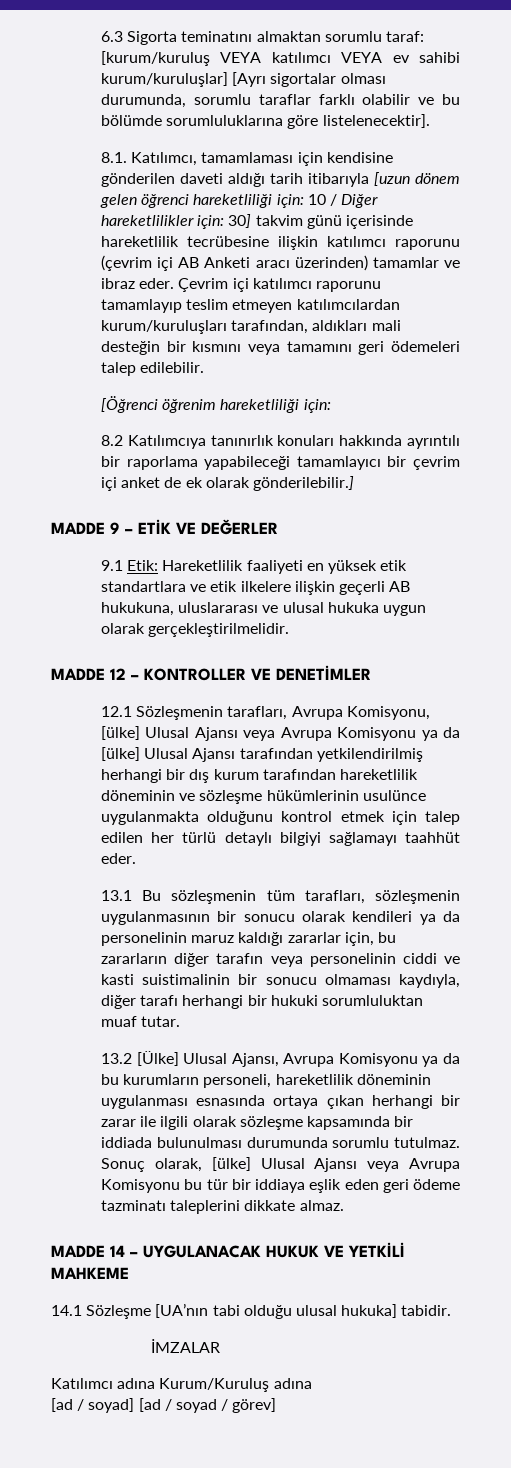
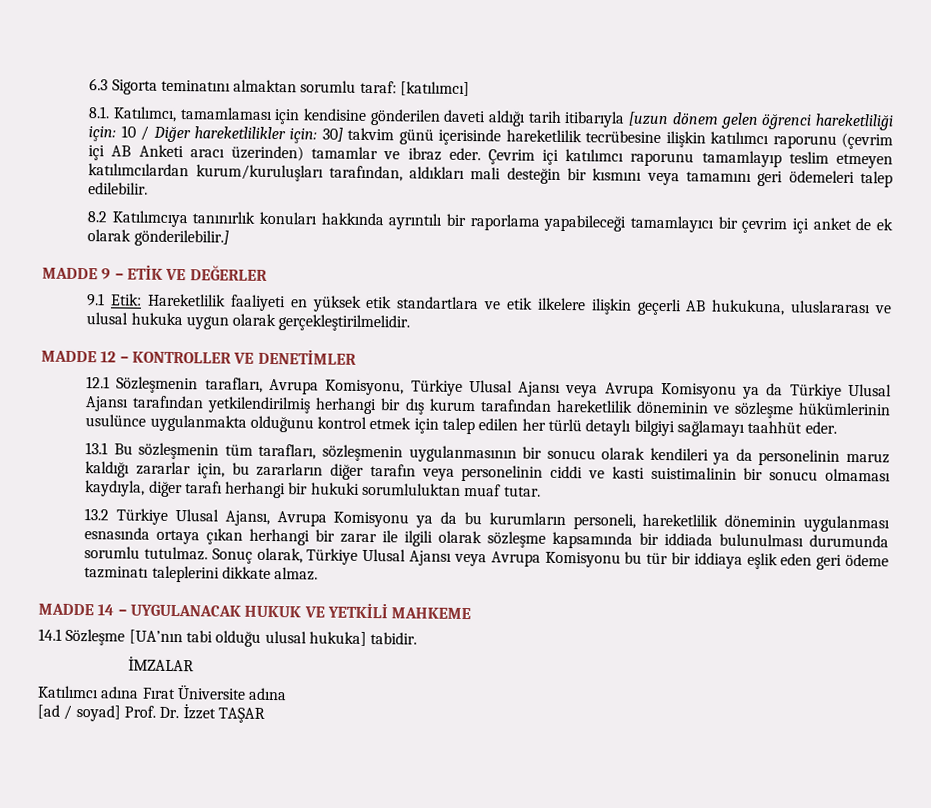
- 6.3 Sigorta teminatını almaktan sorumlu taraf: [kurum/kuruluş VEYA katılımcı VEYA ev sahibi kurum/kuruluşlar] [Ayrı sigortalar olması durumunda, sorumlu taraflar farklı olabilir ve bu bölümde sorumluluklarına göre listelenecektir].
+ 6.3 Sigorta teminatını almaktan sorumlu taraf: [katılımcı]
- [Öğrenci öğrenim hareketliliği için:
- 12.1 Sözleşmenin tarafları, Avrupa Komisyonu, [ülke] Ulusal Ajansı veya Avrupa Komisyonu ya da [ülke] Ulusal Ajansı tarafından yetkilendirilmiş herhangi bir dış kurum tarafından hareketlilik döneminin ve sözleşme hükümlerinin usulünce uygulanmakta olduğunu kontrol etmek için talep edilen her türlü detaylı bilgiyi sağlamayı taahhüt eder.
+ 12.1 Sözleşmenin tarafları, Avrupa Komisyonu, Türkiye Ulusal Ajansı veya Avrupa Komisyonu ya da Türkiye Ulusal Ajansı tarafından yetkilendirilmiş herhangi bir dış kurum tarafından hareketlilik döneminin ve sözleşme hükümlerinin usulünce uygulanmakta olduğunu kontrol etmek için talep edilen her türlü detaylı bilgiyi sağlamayı taahhüt eder.
- 13.2 [Ülke] Ulusal Ajansı, Avrupa Komisyonu ya da bu kurumların personeli, hareketlilik döneminin uygulanması esnasında ortaya çıkan herhangi bir zarar ile ilgili olarak sözleşme kapsamında bir iddiada bulunulması durumunda sorumlu tutulmaz.
+ 13.2 Türkiye Ulusal Ajansı, Avrupa Komisyonu ya da bu kurumların personeli, hareketlilik döneminin uygulanması esnasında ortaya çıkan herhangi bir zarar ile ilgili olarak sözleşme kapsamında bir iddiada bulunulması durumunda sorumlu tutulmaz.
- Sonuç olarak, [ülke] Ulusal Ajansı veya Avrupa Komisyonu bu tür bir iddiaya eşlik eden geri ödeme tazminatı taleplerini dikkate almaz.
+ Sonuç olarak, Türkiye Ulusal Ajansı veya Avrupa Komisyonu bu tür bir iddiaya eşlik eden geri ödeme tazminatı taleplerini dikkate almaz.
- Katılımcı adına Kurum/Kuruluş adına
+ Katılımcı adına Fırat Üniversite adına
- [ad / soyad] [ad / soyad / görev]
+ [ad / soyad] Prof. Dr. İzzet TAŞAR

